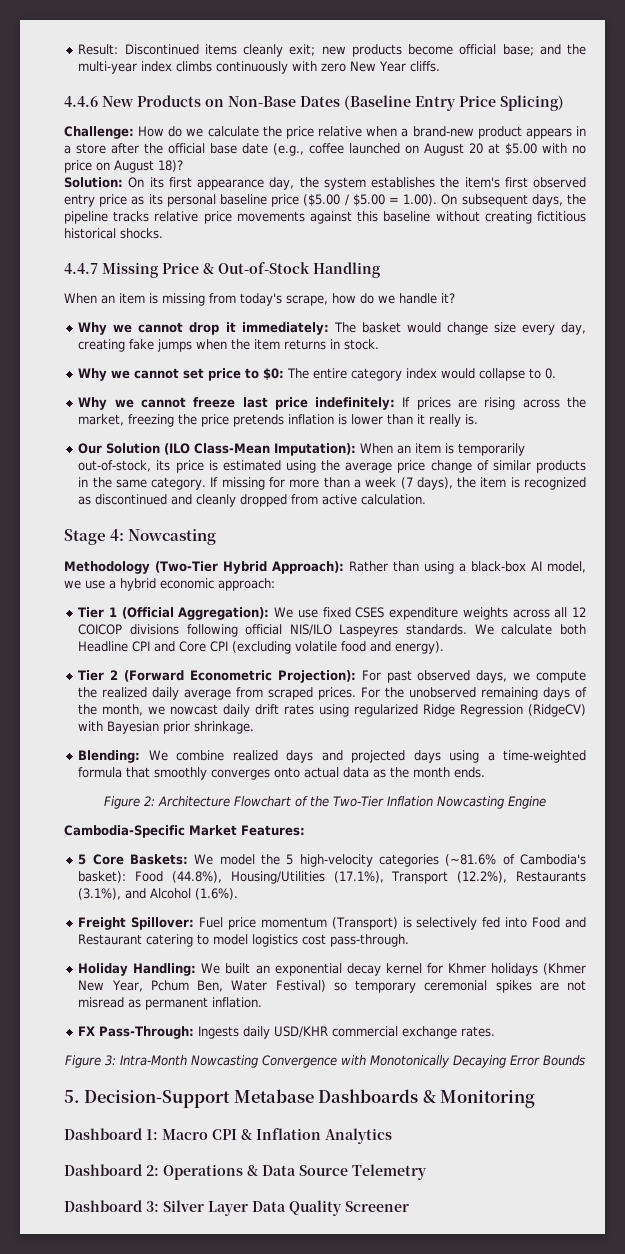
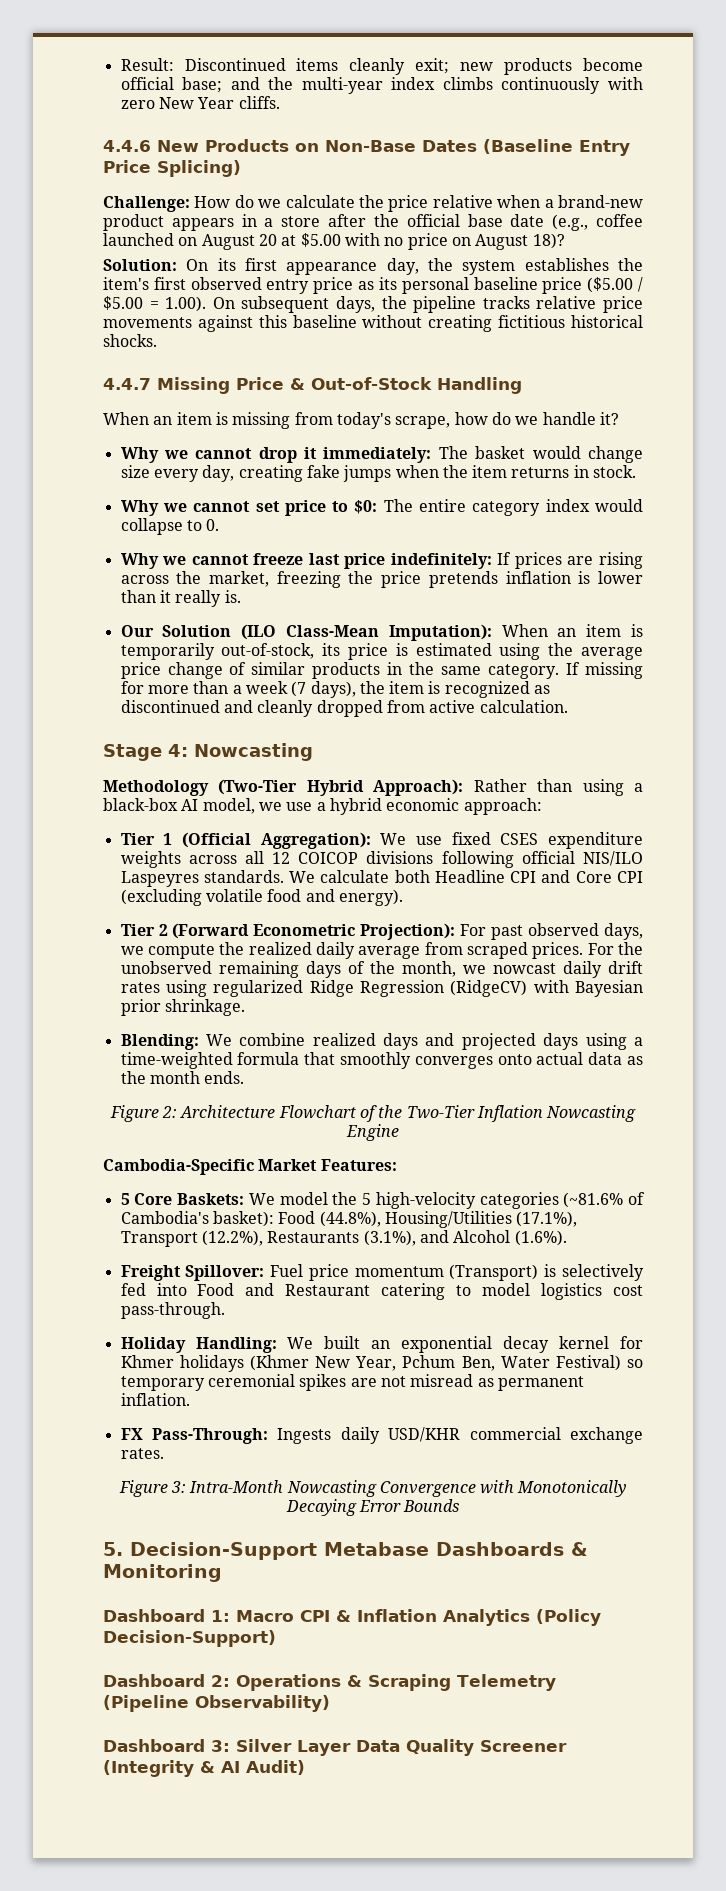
- Dashboard 1: Macro CPI & Inflation Analytics
+ Dashboard 1: Macro CPI & Inflation Analytics (Policy Decision-Support)
- Dashboard 2: Operations & Data Source Telemetry
+ Dashboard 2: Operations & Scraping Telemetry (Pipeline Observability)
- Dashboard 3: Silver Layer Data Quality Screener
+ Dashboard 3: Silver Layer Data Quality Screener (Integrity & AI Audit)

